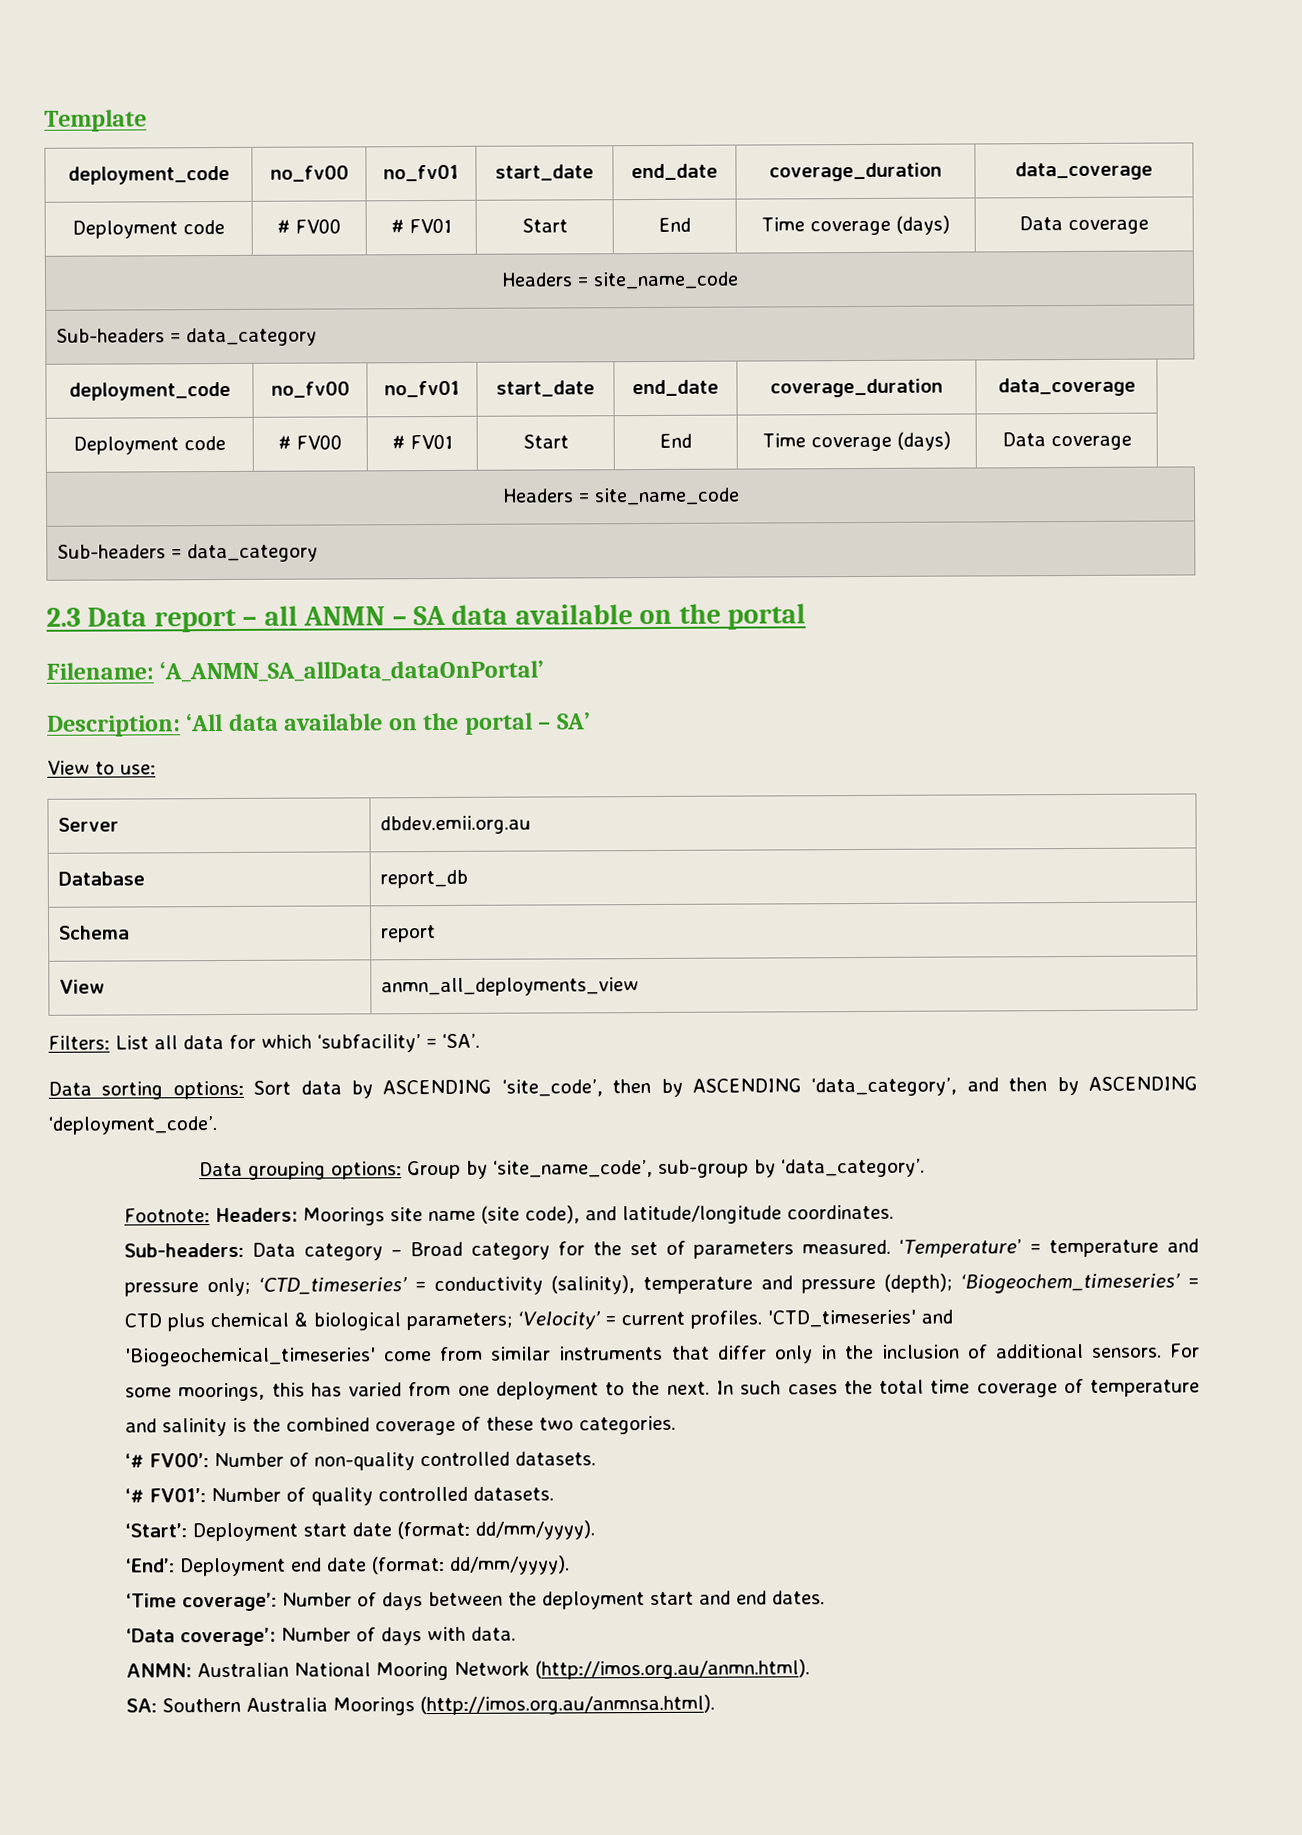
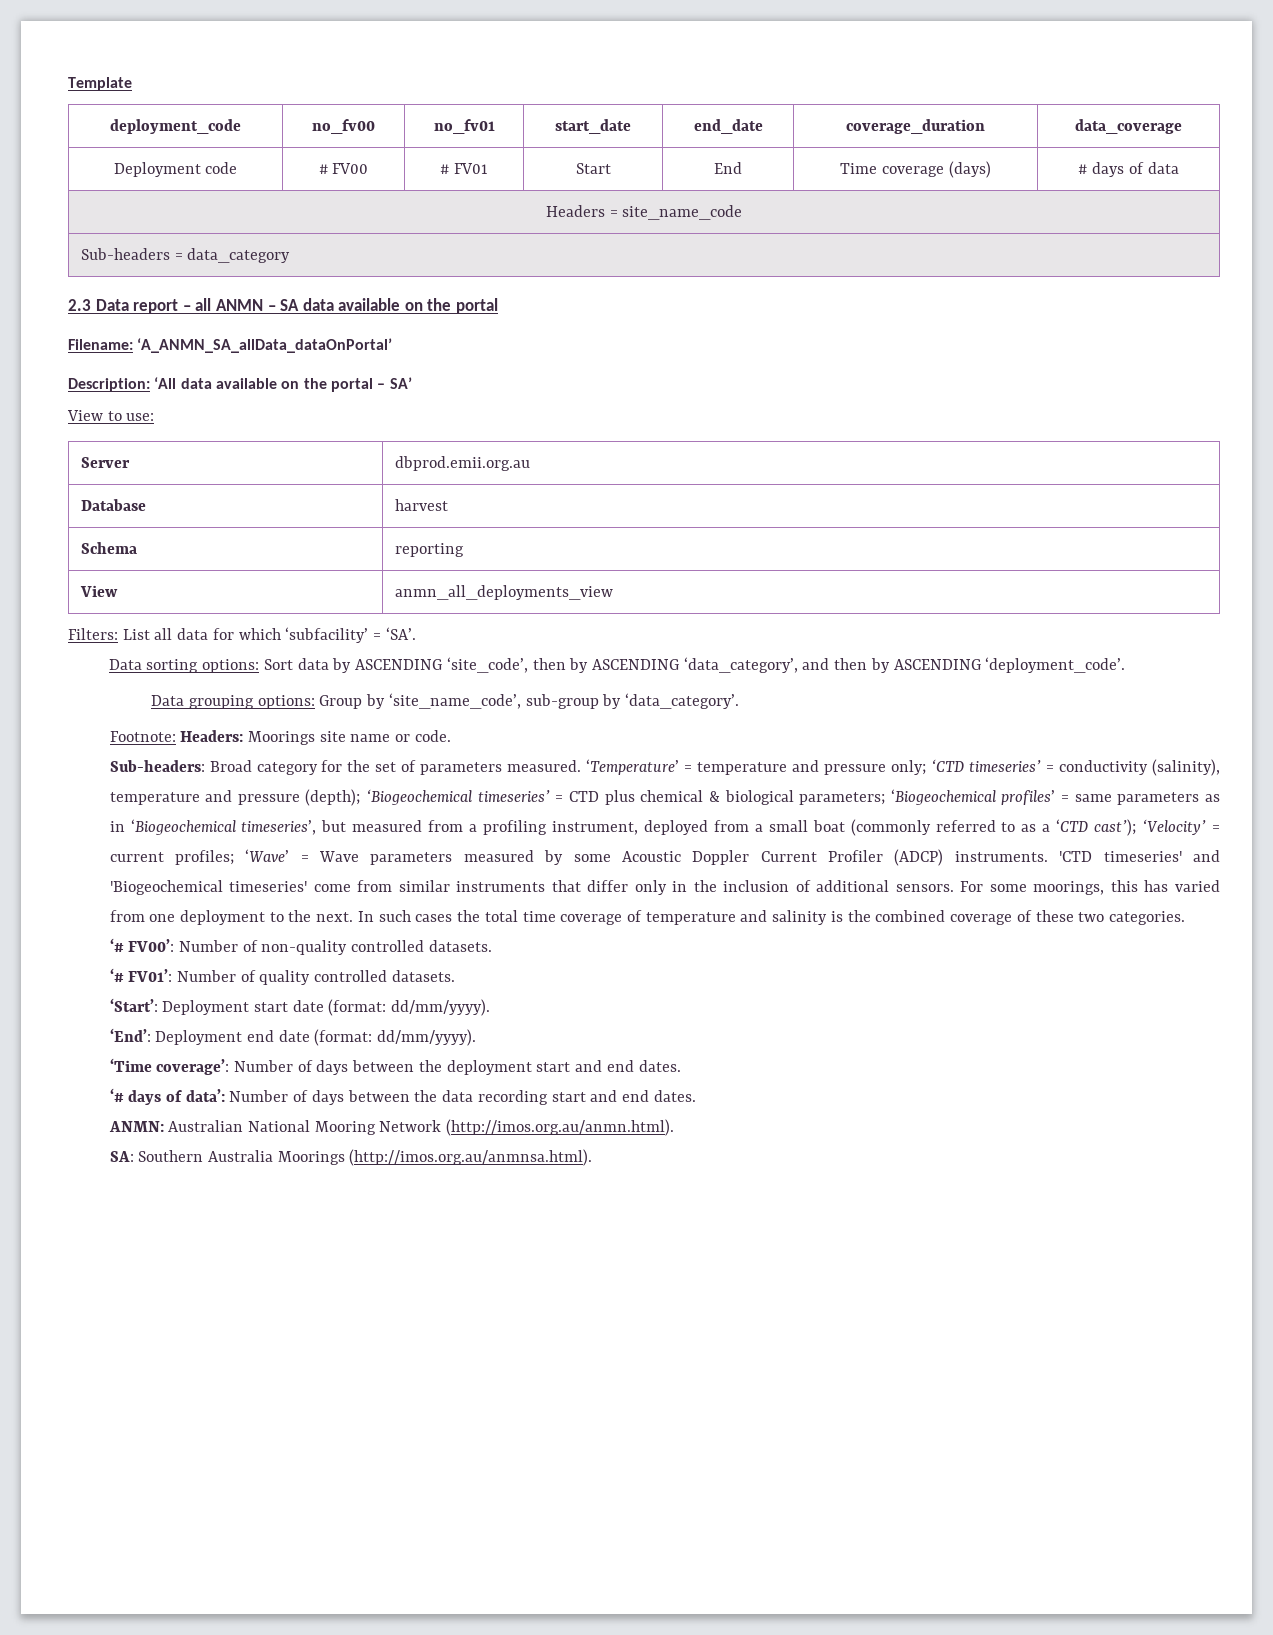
  Template
  deployment_code | no_fv00 | no_fv01 | start_date | end_date | coverage_duration | data_coverage
- Deployment code | # FV00 | # FV01 | Start | End | Time coverage (days) | Data coverage
- Headers = site_name_code
- Sub-headers = data_category
- deployment_code | no_fv00 | no_fv01 | start_date | end_date | coverage_duration | data_coverage
- Deployment code | # FV00 | # FV01 | Start | End | Time coverage (days) | Data coverage
+ Deployment code | # FV00 | # FV01 | Start | End | Time coverage (days) | # days of data
- Server | dbdev.emii.org.au
+ Server | dbprod.emii.org.au
- Database | report_db
+ Database | harvest
- Schema | report
+ Schema | reporting
- Footnote: Headers: Moorings site name (site code), and latitude/longitude coordinates.
- Sub-headers: Data category – Broad category for the set of parameters measured.
+ Footnote: Headers: Moorings site name or code.
+ Sub-headers: Broad category for the set of parameters measured.
- ‘Temperature’ = temperature and pressure only; ‘CTD_timeseries’ = conductivity (salinity), temperature and pressure (depth); ‘Biogeochem_timeseries’ = CTD plus chemical & biological parameters; ‘Velocity’ = current profiles. 'CTD_timeseries' and 'Biogeochemical_timeseries' come from similar instruments that differ only in the inclusion of additional sensors.
+ ‘Temperature’ = temperature and pressure only; ‘CTD timeseries’ = conductivity (salinity), temperature and pressure (depth); ‘Biogeochemical timeseries’ = CTD plus chemical & biological parameters; ‘Biogeochemical profiles’ = same parameters as in ‘Biogeochemical timeseries’, but measured from a profiling instrument, deployed from a small boat (commonly referred to as a ‘CTD cast’); ‘Velocity’ = current profiles; ‘Wave’ = Wave parameters measured by some Acoustic Doppler Current Profiler (ADCP) instruments. 'CTD timeseries' and 'Biogeochemical timeseries' come from similar instruments that differ only in the inclusion of additional sensors.
- ‘Data coverage’: Number of days with data.
+ ‘# days of data’: Number of days between the data recording start and end dates.

